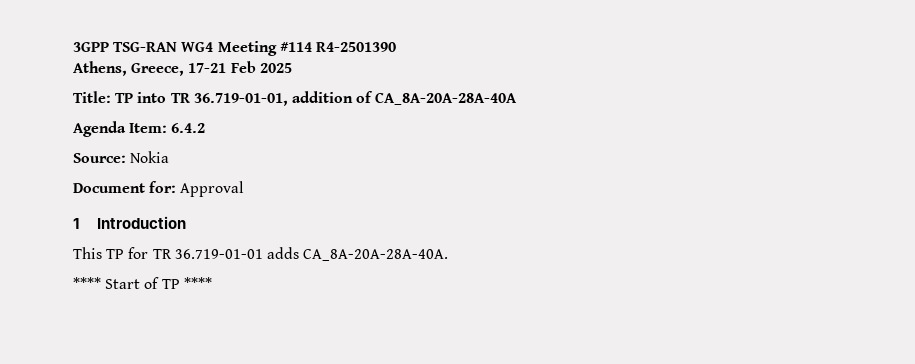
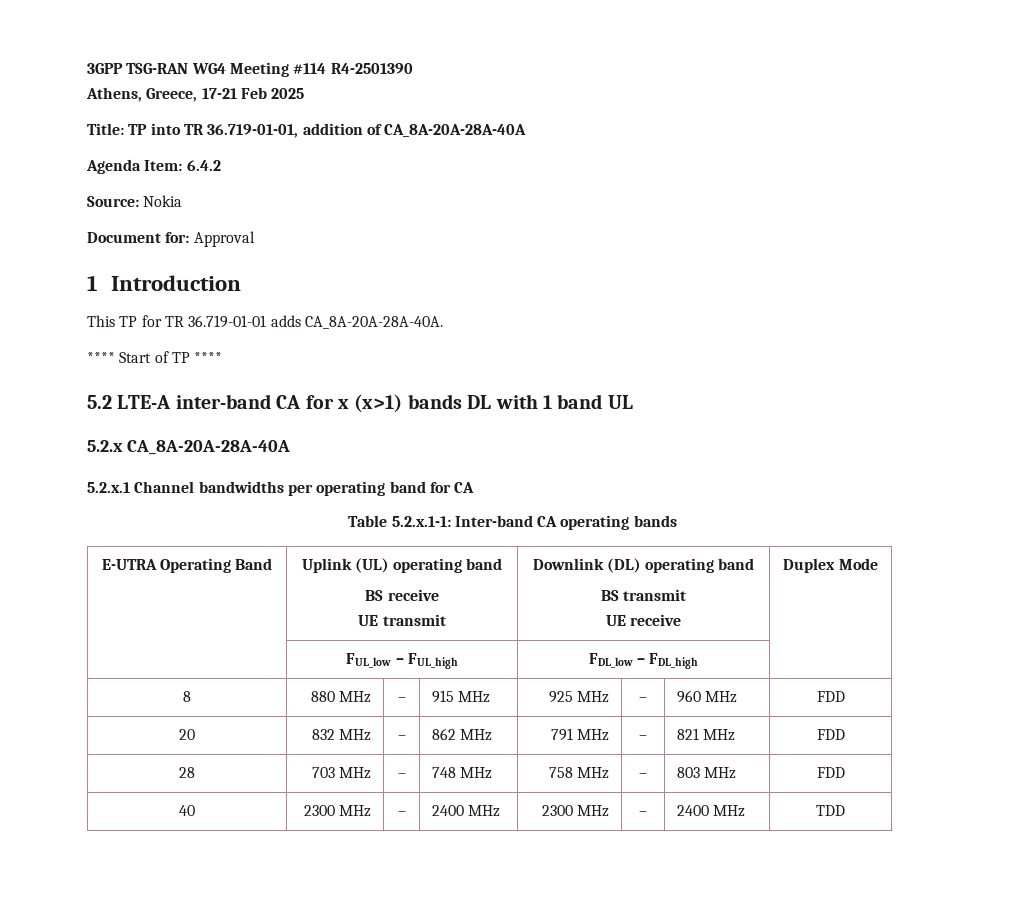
+ 5.2 LTE-A inter-band CA for x (x>1) bands DL with 1 band UL
+ 5.2.x CA_8A-20A-28A-40A
+ 5.2.x.1 Channel bandwidths per operating band for CA
+ Table 5.2.x.1-1: Inter-band CA operating bands
+ E-UTRA Operating Band | Uplink (UL) operating band
+ BS receive
+ UE transmit | Downlink (DL) operating band
+ BS transmit
+ UE receive | Duplex Mode
+ | FUL_low – FUL_high | FDL_low – FDL_high |
+ 8 | 880 MHz | – | 915 MHz | 925 MHz | – | 960 MHz | FDD
+ 20 | 832 MHz | – | 862 MHz | 791 MHz | – | 821 MHz | FDD
+ 28 | 703 MHz | – | 748 MHz | 758 MHz | – | 803 MHz | FDD
+ 40 | 2300 MHz | – | 2400 MHz | 2300 MHz | – | 2400 MHz | TDD

